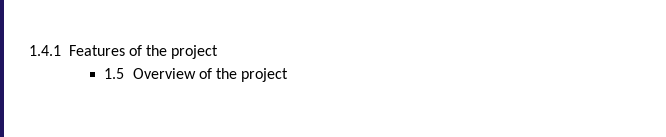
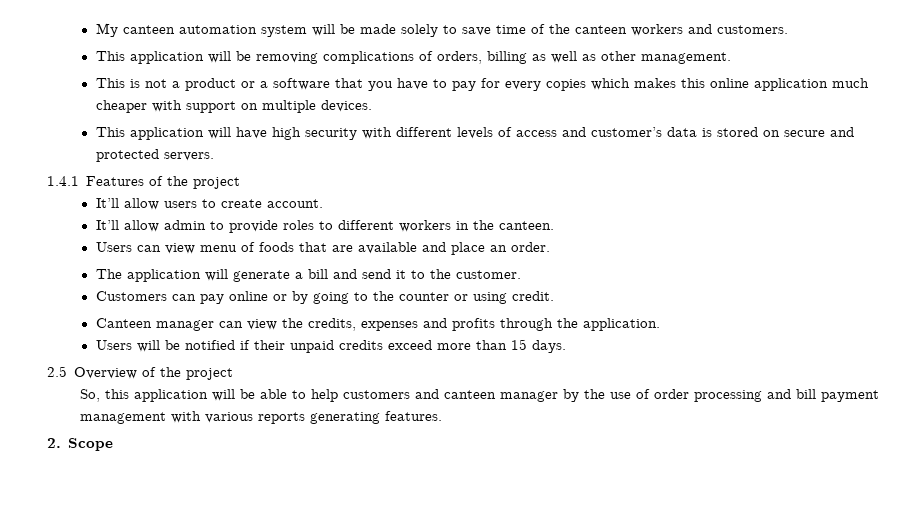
+ My canteen automation system will be made solely to save time of the canteen workers and customers.
+ This application will be removing complications of orders, billing as well as other management.
+ This is not a product or a software that you have to pay for every copies which makes this online application much cheaper with support on multiple devices.
+ This application will have high security with different levels of access and customer’s data is stored on secure and protected servers.
- 1.5 Overview of the project
+ It’ll allow users to create account.
+ It’ll allow admin to provide roles to different workers in the canteen.
+ Users can view menu of foods that are available and place an order.
+ The application will generate a bill and send it to the customer.
+ Customers can pay online or by going to the counter or using credit.
+ Canteen manager can view the credits, expenses and profits through the application.
+ Users will be notified if their unpaid credits exceed more than 15 days.
+ 2.5 Overview of the project
+ So, this application will be able to help customers and canteen manager by the use of order processing and bill payment management with various reports generating features.
+ 2. Scope

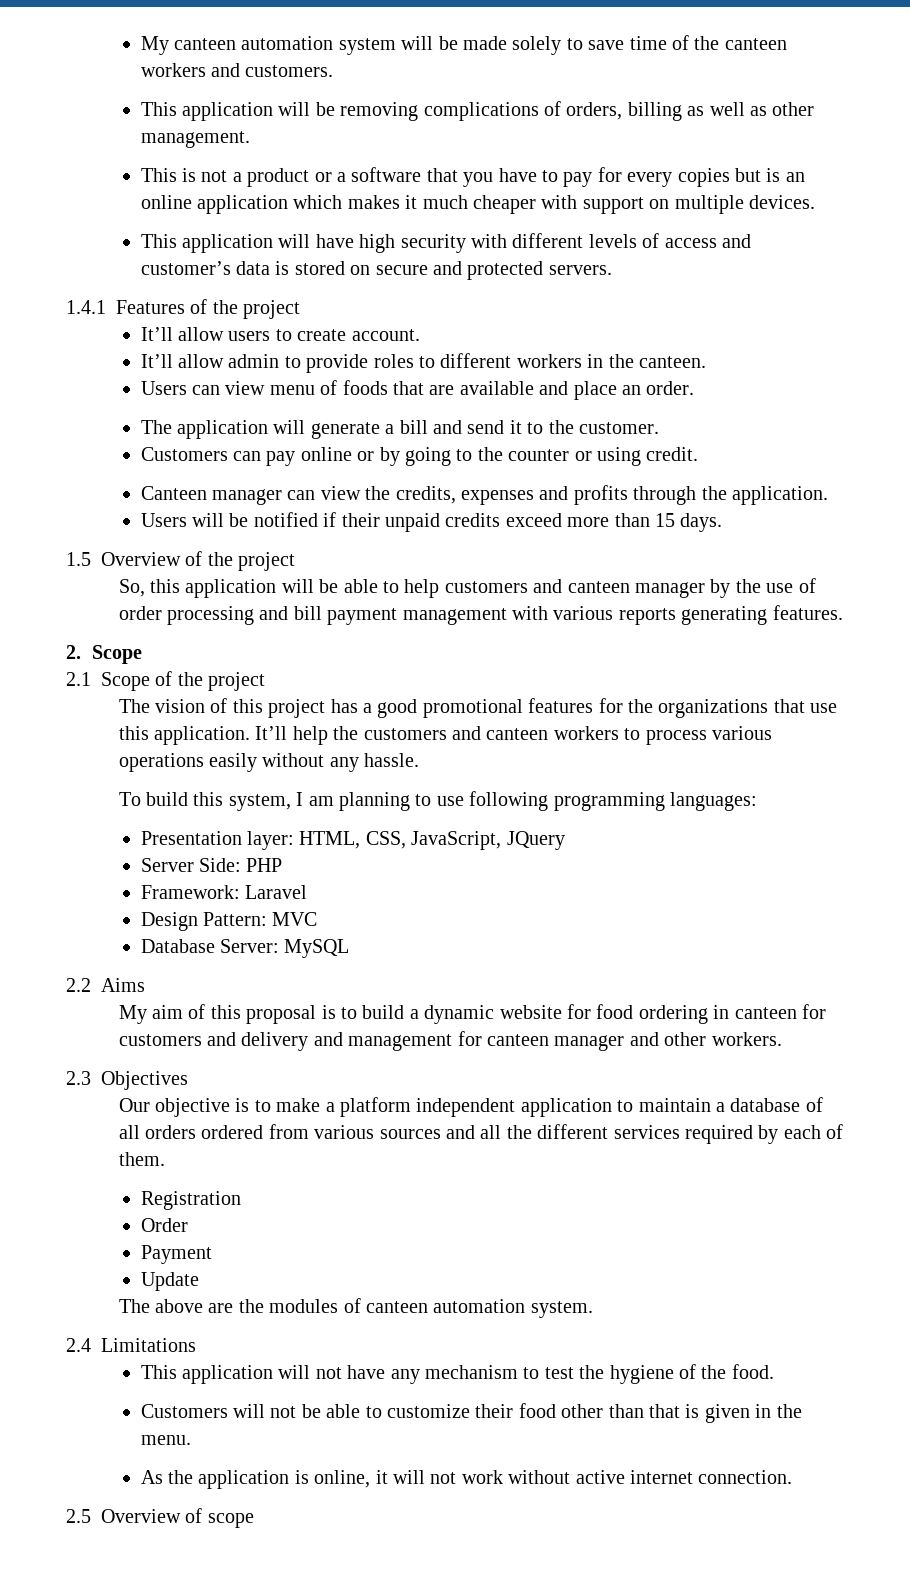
- This is not a product or a software that you have to pay for every copies which makes this online application much cheaper with support on multiple devices.
+ This is not a product or a software that you have to pay for every copies but is an online application which makes it much cheaper with support on multiple devices.
- 2.5 Overview of the project
+ 1.5 Overview of the project
+ 2.1 Scope of the project
+ The vision of this project has a good promotional features for the organizations that use this application. It’ll help the customers and canteen workers to process various operations easily without any hassle.
+ To build this system, I am planning to use following programming languages:
+ Presentation layer: HTML, CSS, JavaScript, JQuery
+ Server Side: PHP
+ Framework: Laravel
+ Design Pattern: MVC
+ Database Server: MySQL
+ 2.2 Aims
+ My aim of this proposal is to build a dynamic website for food ordering in canteen for customers and delivery and management for canteen manager and other workers.
+ 2.3 Objectives
+ Our objective is to make a platform independent application to maintain a database of all orders ordered from various sources and all the different services required by each of them.
+ Registration
+ Order
+ Payment
+ Update
+ The above are the modules of canteen automation system.
+ 2.4 Limitations
+ This application will not have any mechanism to test the hygiene of the food.
+ Customers will not be able to customize their food other than that is given in the menu.
+ As the application is online, it will not work without active internet connection.
+ 2.5 Overview of scope

